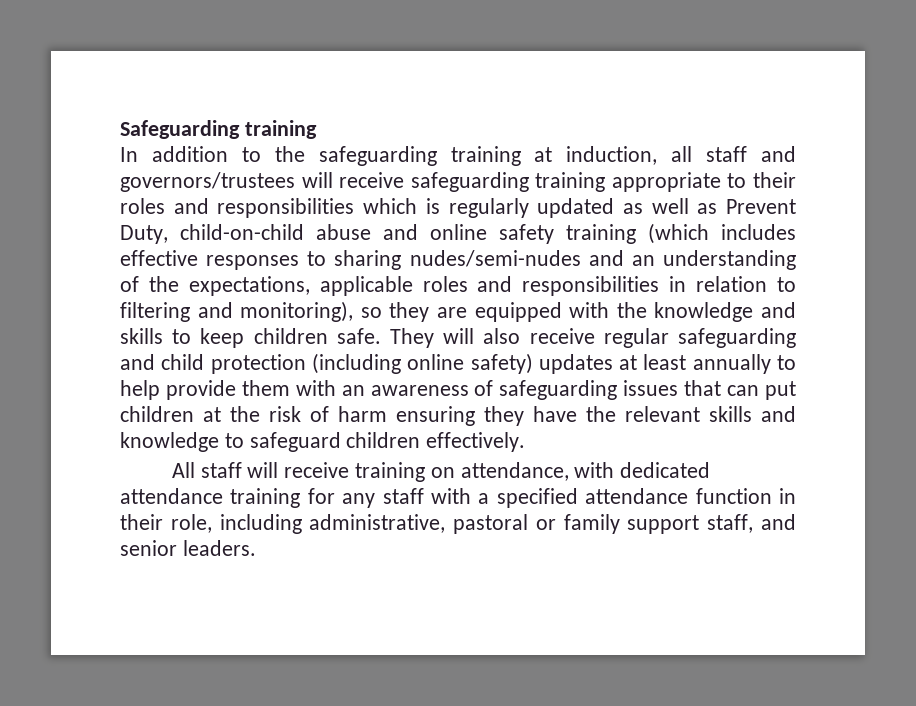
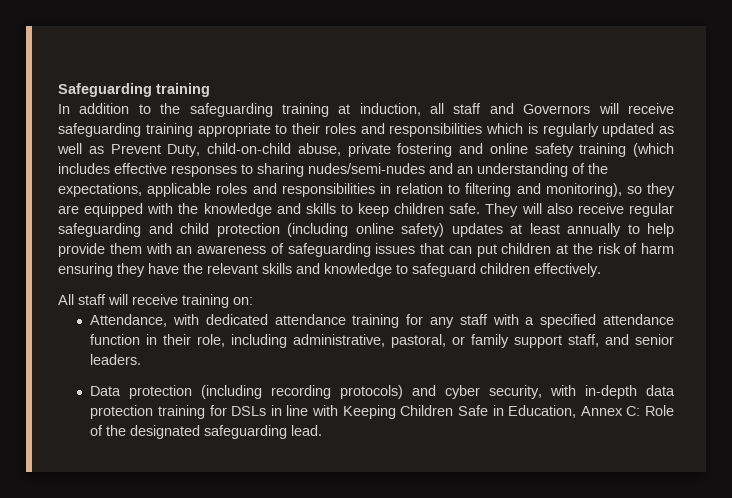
- In addition to the safeguarding training at induction, all staff and governors/trustees will receive safeguarding training appropriate to their roles and responsibilities which is regularly updated as well as Prevent Duty, child-on-child abuse and online safety training (which includes effective responses to sharing nudes/semi-nudes and an understanding of the expectations, applicable roles and responsibilities in relation to filtering and monitoring), so they are equipped with the knowledge and skills to keep children safe.
+ In addition to the safeguarding training at induction, all staff and Governors will receive safeguarding training appropriate to their roles and responsibilities which is regularly updated as well as Prevent Duty, child-on-child abuse, private fostering and online safety training (which includes effective responses to sharing nudes/semi-nudes and an understanding of the expectations, applicable roles and responsibilities in relation to filtering and monitoring), so they are equipped with the knowledge and skills to keep children safe.
- All staff will receive training on attendance, with dedicated attendance training for any staff with a specified attendance function in their role, including administrative, pastoral or family support staff, and senior leaders.
+ All staff will receive training on:
+ Attendance, with dedicated attendance training for any staff with a specified attendance function in their role, including administrative, pastoral, or family support staff, and senior leaders.
+ Data protection (including recording protocols) and cyber security, with in-depth data protection training for DSLs in line with Keeping Children Safe in Education, Annex C: Role of the designated safeguarding lead.

